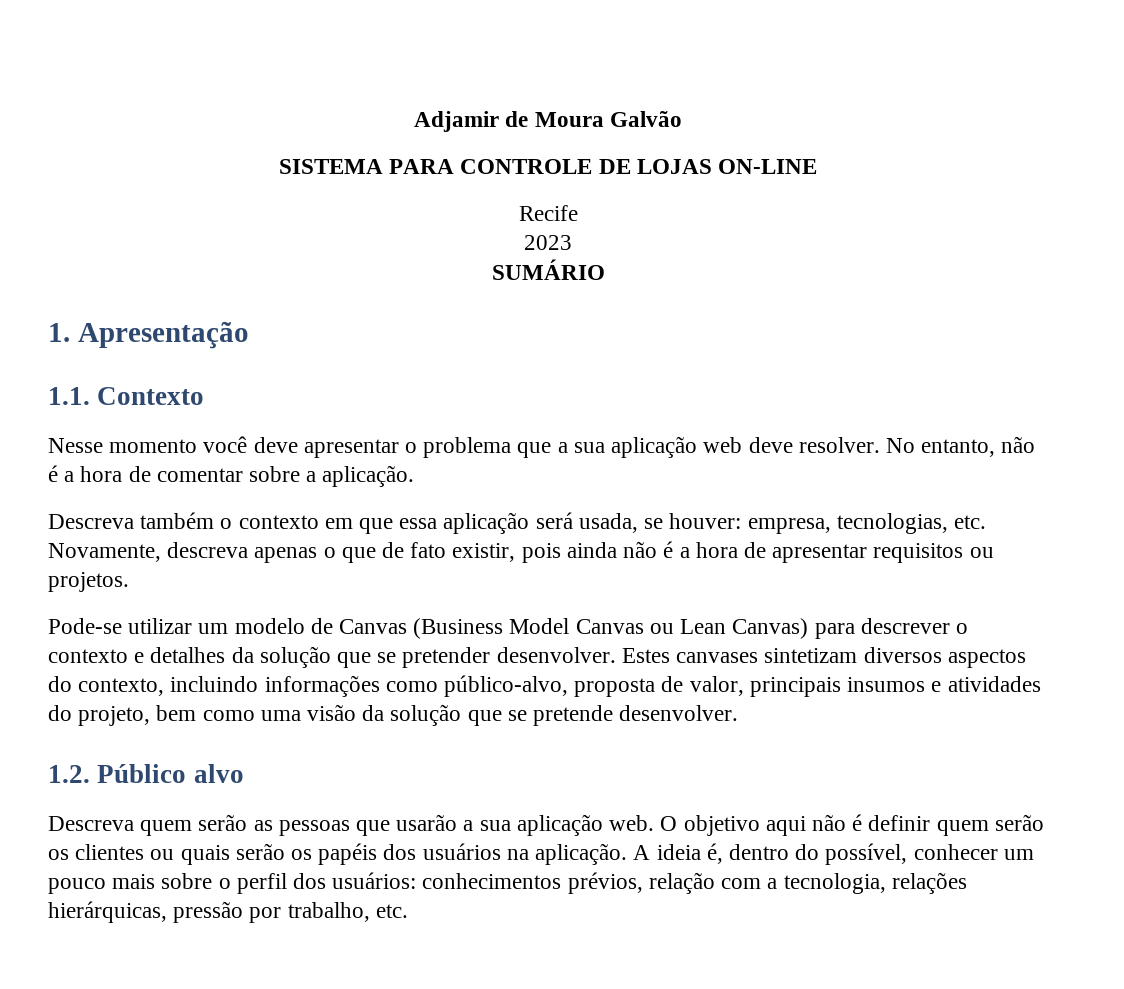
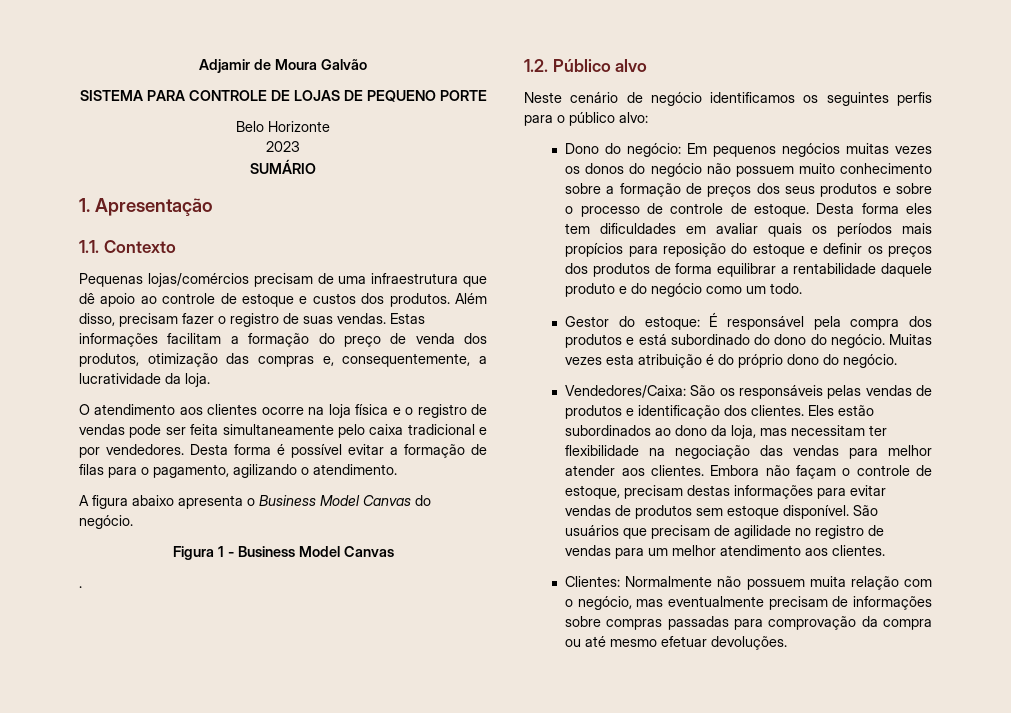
- SISTEMA PARA CONTROLE DE LOJAS ON-LINE
- Recife
+ SISTEMA PARA CONTROLE DE LOJAS DE PEQUENO PORTE
+ Belo Horizonte
- Nesse momento você deve apresentar o problema que a sua aplicação web deve resolver. No entanto, não é a hora de comentar sobre a aplicação.
- Descreva também o contexto em que essa aplicação será usada, se houver: empresa, tecnologias, etc. Novamente, descreva apenas o que de fato existir, pois ainda não é a hora de apresentar requisitos ou projetos.
- Pode-se utilizar um modelo de Canvas (Business Model Canvas ou Lean Canvas) para descrever o contexto e detalhes da solução que se pretender desenvolver. Estes canvases sintetizam diversos aspectos do contexto, incluindo informações como público-alvo, proposta de valor, principais insumos e atividades do projeto, bem como uma visão da solução que se pretende desenvolver.
+ Pequenas lojas/comércios precisam de uma infraestrutura que dê apoio ao controle de estoque e custos dos produtos. Além disso, precisam fazer o registro de suas vendas. Estas informações facilitam a formação do preço de venda dos produtos, otimização das compras e, consequentemente, a lucratividade da loja.
+ O atendimento aos clientes ocorre na loja física e o registro de vendas pode ser feita simultaneamente pelo caixa tradicional e por vendedores. Desta forma é possível evitar a formação de filas para o pagamento, agilizando o atendimento.
+ A figura abaixo apresenta o Business Model Canvas do negócio.
+ Figura 1 - Business Model Canvas
+ .
  1.2. Público alvo
- Descreva quem serão as pessoas que usarão a sua aplicação web. O objetivo aqui não é definir quem serão os clientes ou quais serão os papéis dos usuários na aplicação. A ideia é, dentro do possível, conhecer um pouco mais sobre o perfil dos usuários: conhecimentos prévios, relação com a tecnologia, relações hierárquicas, pressão por trabalho, etc.
+ Neste cenário de negócio identificamos os seguintes perfis para o público alvo:
+ Dono do negócio: Em pequenos negócios muitas vezes os donos do negócio não possuem muito conhecimento sobre a formação de preços dos seus produtos e sobre o processo de controle de estoque. Desta forma eles tem dificuldades em avaliar quais os períodos mais propícios para reposição do estoque e definir os preços dos produtos de forma equilibrar a rentabilidade daquele produto e do negócio como um todo.
+ Gestor do estoque: É responsável pela compra dos produtos e está subordinado do dono do negócio. Muitas vezes esta atribuição é do próprio dono do negócio.
+ Vendedores/Caixa: São os responsáveis pelas vendas de produtos e identificação dos clientes. Eles estão subordinados ao dono da loja, mas necessitam ter flexibilidade na negociação das vendas para melhor atender aos clientes. Embora não façam o controle de estoque, precisam destas informações para evitar vendas de produtos sem estoque disponível. São usuários que precisam de agilidade no registro de vendas para um melhor atendimento aos clientes.
+ Clientes: Normalmente não possuem muita relação com o negócio, mas eventualmente precisam de informações sobre compras passadas para comprovação da compra ou até mesmo efetuar devoluções.

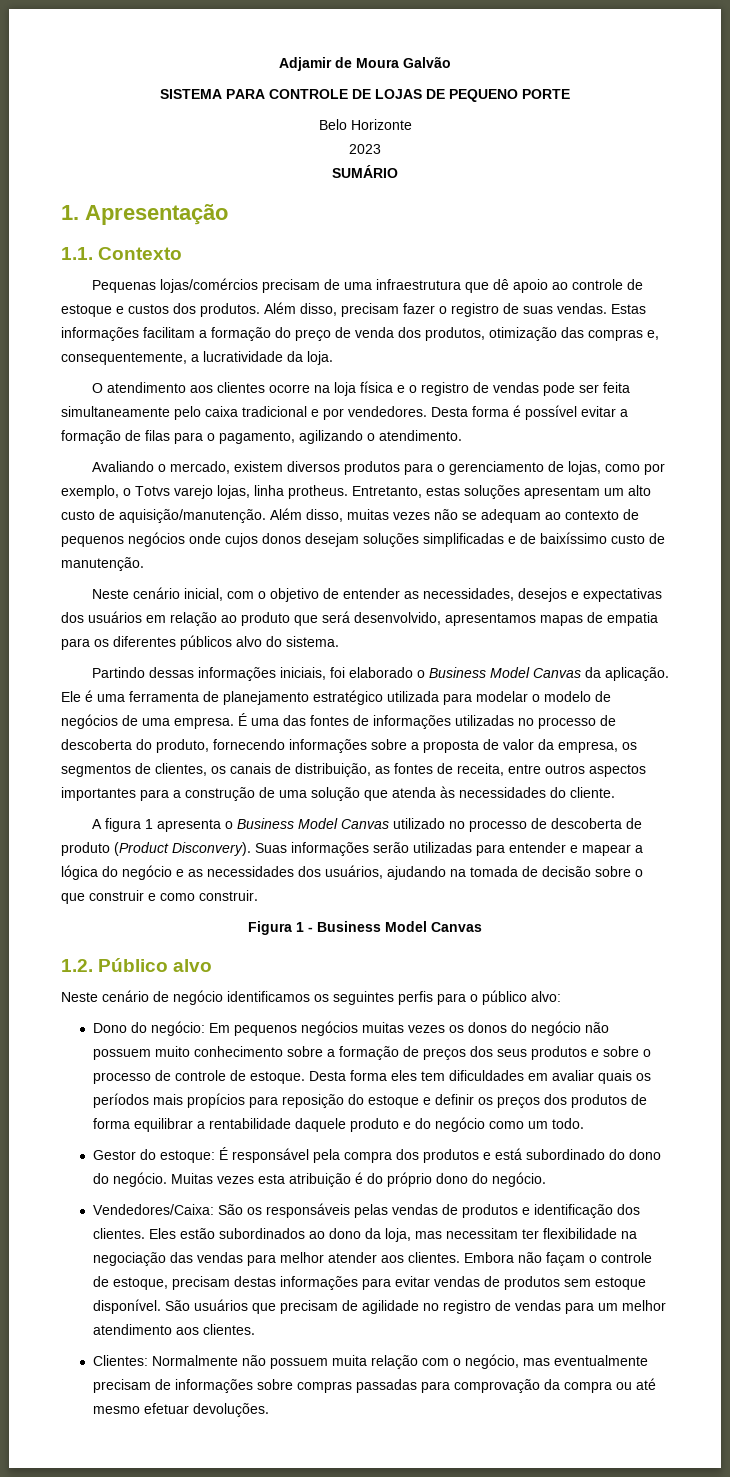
+ Avaliando o mercado, existem diversos produtos para o gerenciamento de lojas, como por exemplo, o Totvs varejo lojas, linha protheus. Entretanto, estas soluções apresentam um alto custo de aquisição/manutenção. Além disso, muitas vezes não se adequam ao contexto de pequenos negócios onde cujos donos desejam soluções simplificadas e de baixíssimo custo de manutenção.
+ Neste cenário inicial, com o objetivo de entender as necessidades, desejos e expectativas dos usuários em relação ao produto que será desenvolvido, apresentamos mapas de empatia para os diferentes públicos alvo do sistema.
+ Partindo dessas informações iniciais, foi elaborado o Business Model Canvas da aplicação. Ele é uma ferramenta de planejamento estratégico utilizada para modelar o modelo de negócios de uma empresa. É uma das fontes de informações utilizadas no processo de descoberta do produto, fornecendo informações sobre a proposta de valor da empresa, os segmentos de clientes, os canais de distribuição, as fontes de receita, entre outros aspectos importantes para a construção de uma solução que atenda às necessidades do cliente.
- A figura abaixo apresenta o Business Model Canvas do negócio.
+ A figura 1 apresenta o Business Model Canvas utilizado no processo de descoberta de produto (Product Disconvery). Suas informações serão utilizadas para entender e mapear a lógica do negócio e as necessidades dos usuários, ajudando na tomada de decisão sobre o que construir e como construir.
- .

